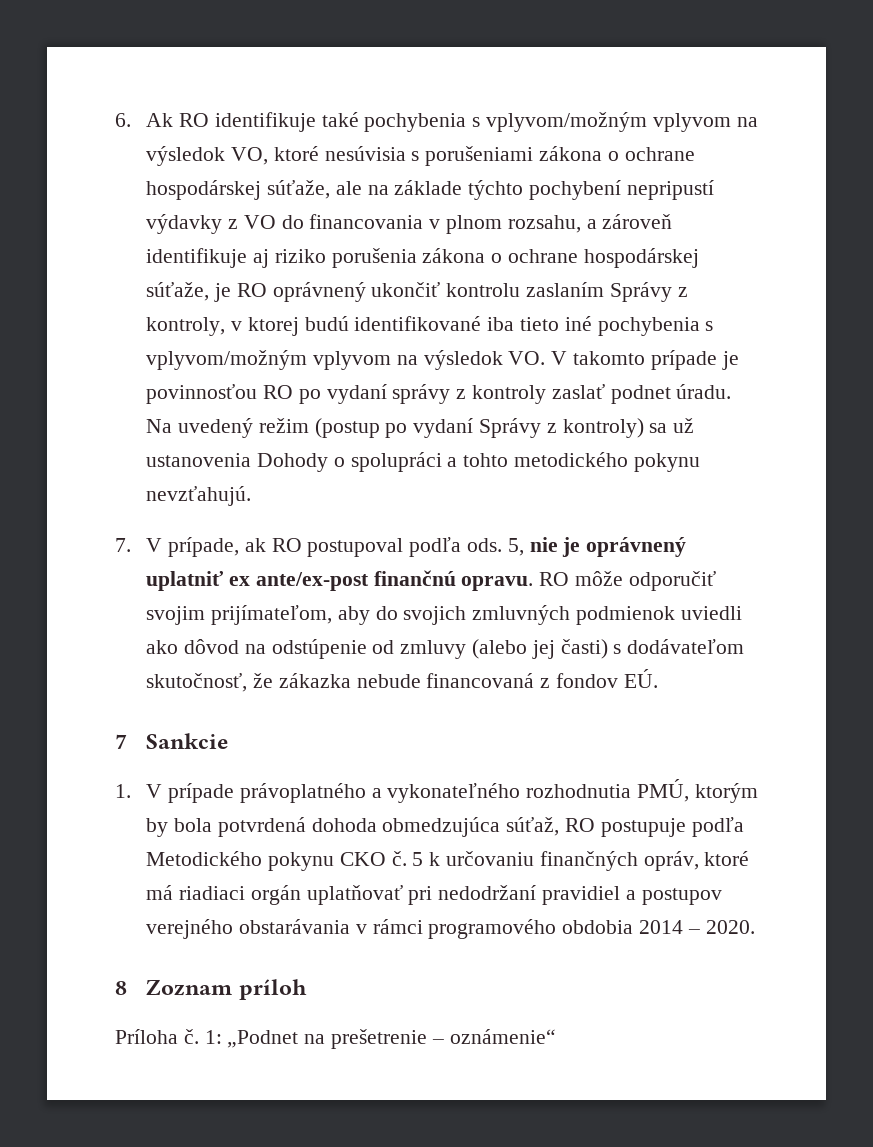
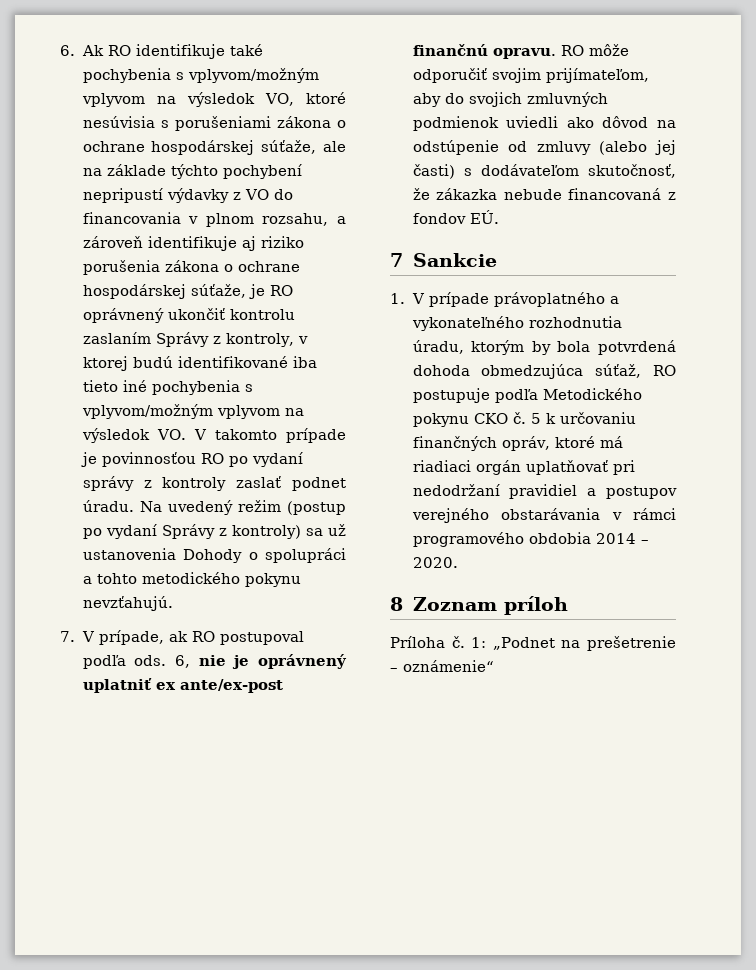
- 5, nie je oprávnený uplatniť ex ante/ex-post finančnú opravu.
+ 6, nie je oprávnený uplatniť ex ante/ex-post finančnú opravu.
- 1. V prípade právoplatného a vykonateľného rozhodnutia PMÚ, ktorým by bola potvrdená dohoda obmedzujúca súťaž, RO postupuje podľa Metodického pokynu CKO č.
+ 1. V prípade právoplatného a vykonateľného rozhodnutia úradu, ktorým by bola potvrdená dohoda obmedzujúca súťaž, RO postupuje podľa Metodického pokynu CKO č.

